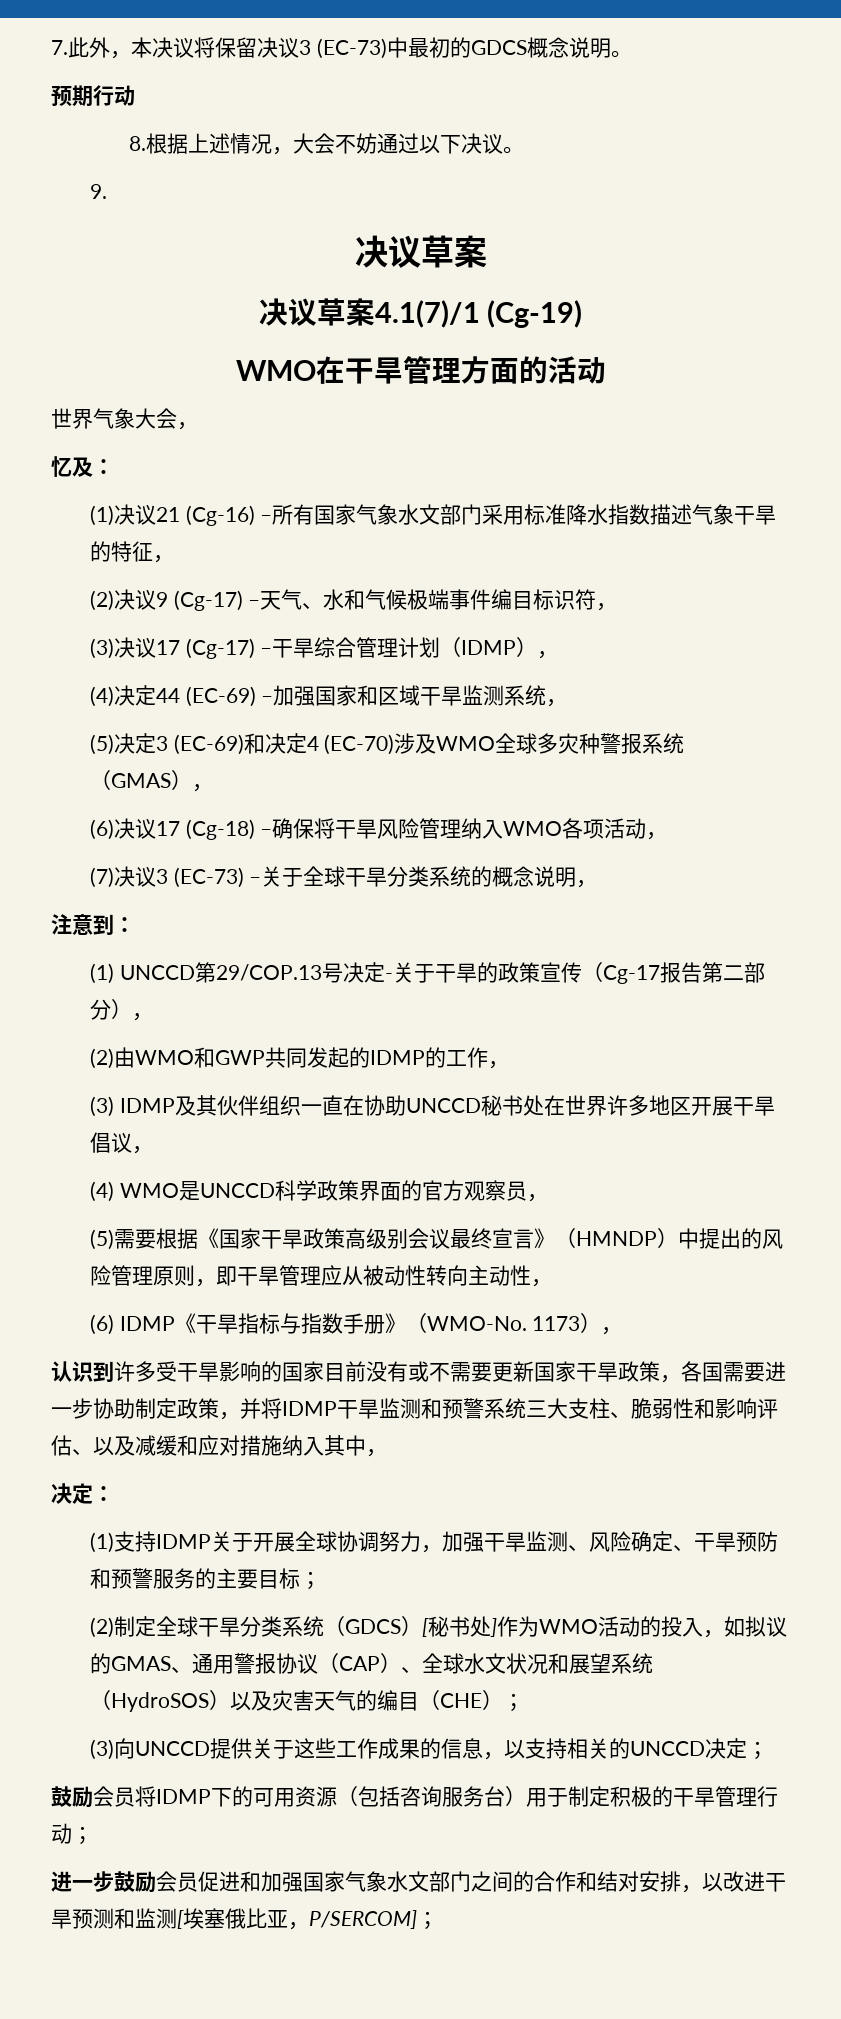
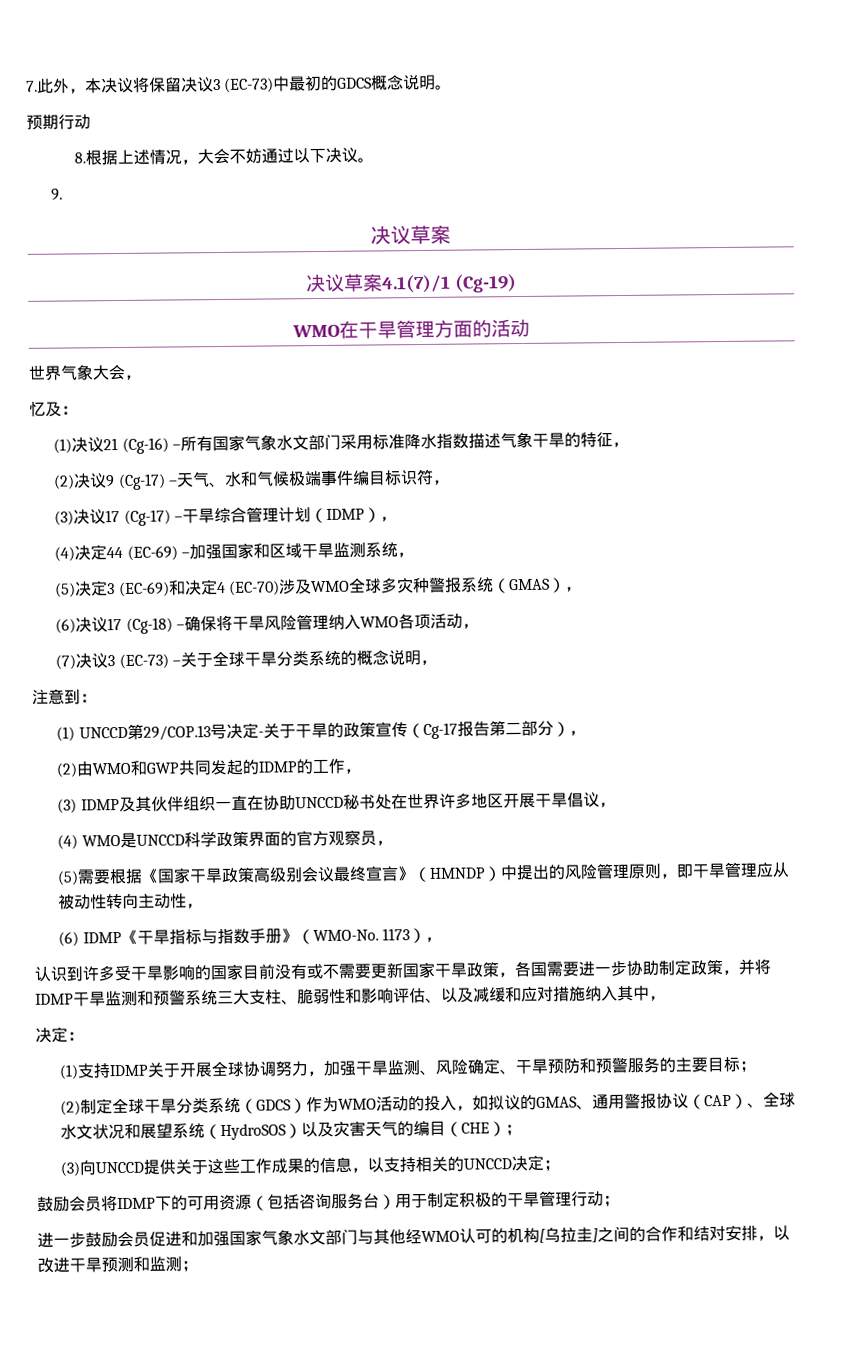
- (2)制定全球干旱分类系统（GDCS）[秘书处]作为WMO活动的投入，如拟议的GMAS、通用警报协议（CAP）、全球水文状况和展望系统（HydroSOS）以及灾害天气的编目（CHE）；
+ (2)制定全球干旱分类系统（GDCS）作为WMO活动的投入，如拟议的GMAS、通用警报协议（CAP）、全球水文状况和展望系统（HydroSOS）以及灾害天气的编目（CHE）；
- 进一步鼓励会员促进和加强国家气象水文部门之间的合作和结对安排，以改进干旱预测和监测[埃塞俄比亚，P/SERCOM]；
+ 进一步鼓励会员促进和加强国家气象水文部门与其他经WMO认可的机构[乌拉圭]之间的合作和结对安排，以改进干旱预测和监测；

